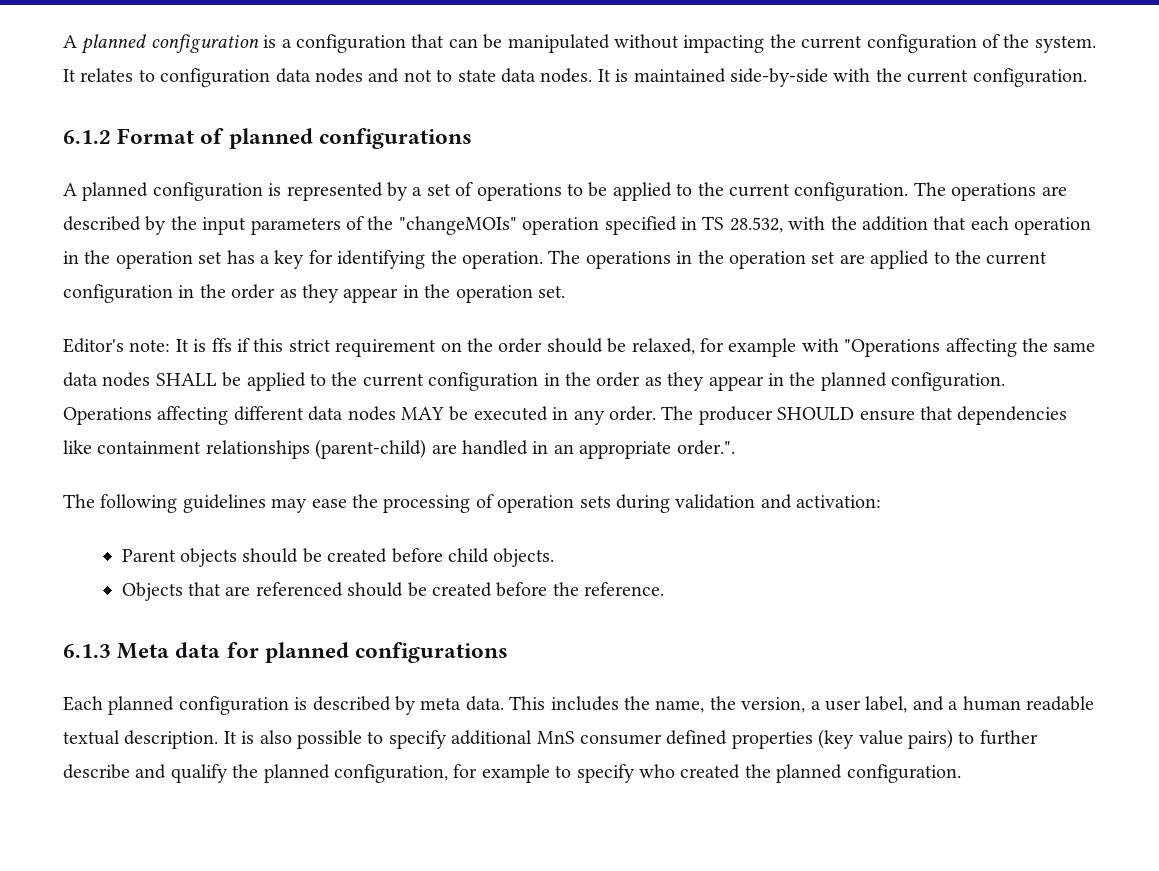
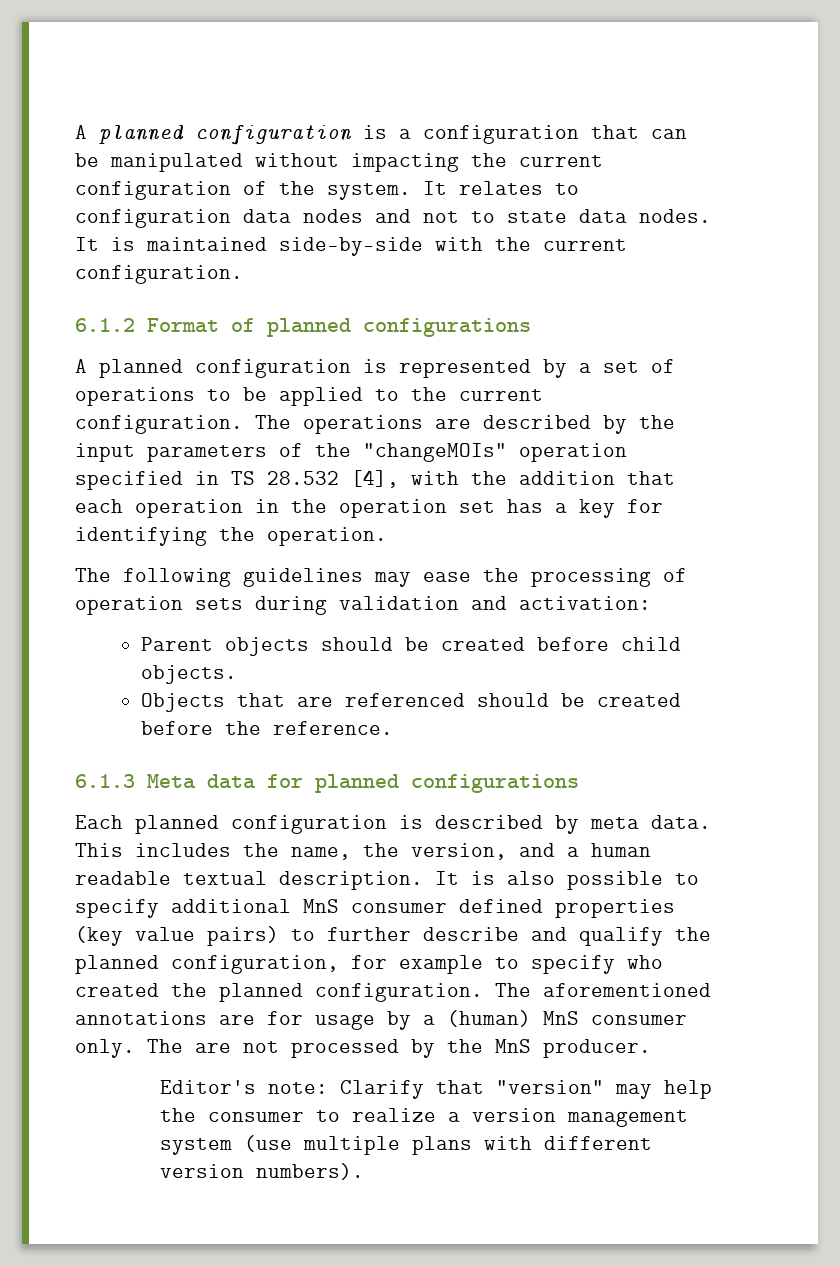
- The operations are described by the input parameters of the "changeMOIs" operation specified in TS 28.532, with the addition that each operation in the operation set has a key for identifying the operation. The operations in the operation set are applied to the current configuration in the order as they appear in the operation set.
- Editor's note: It is ffs if this strict requirement on the order should be relaxed, for example with "Operations affecting the same data nodes SHALL be applied to the current configuration in the order as they appear in the planned configuration. Operations affecting different data nodes MAY be executed in any order. The producer SHOULD ensure that dependencies like containment relationships (parent-child) are handled in an appropriate order.".
+ The operations are described by the input parameters of the "changeMOIs" operation specified in TS 28.532 [4], with the addition that each operation in the operation set has a key for identifying the operation.
- This includes the name, the version, a user label, and a human readable textual description.
+ This includes the name, the version, and a human readable textual description.
+ The aforementioned annotations are for usage by a (human) MnS consumer only. The are not processed by the MnS producer.
+ Editor's note: Clarify that "version" may help the consumer to realize a version management system (use multiple plans with different version numbers).

